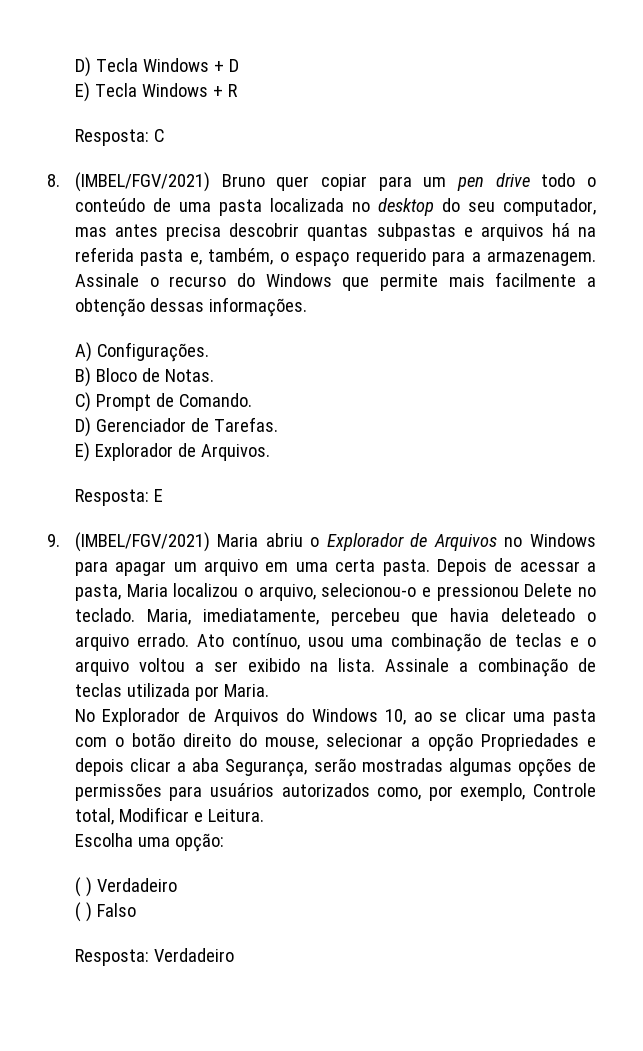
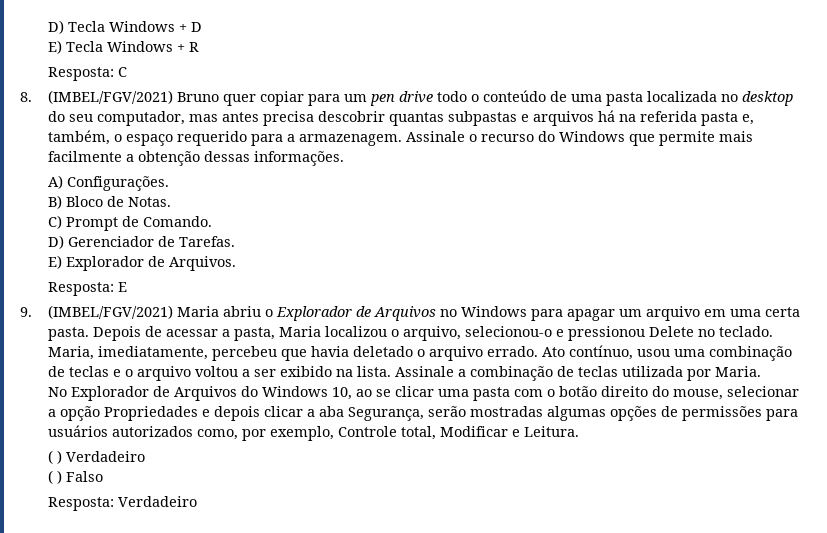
- Maria, imediatamente, percebeu que havia deleteado o arquivo errado.
+ Maria, imediatamente, percebeu que havia deletado o arquivo errado.
- Escolha uma opção:

